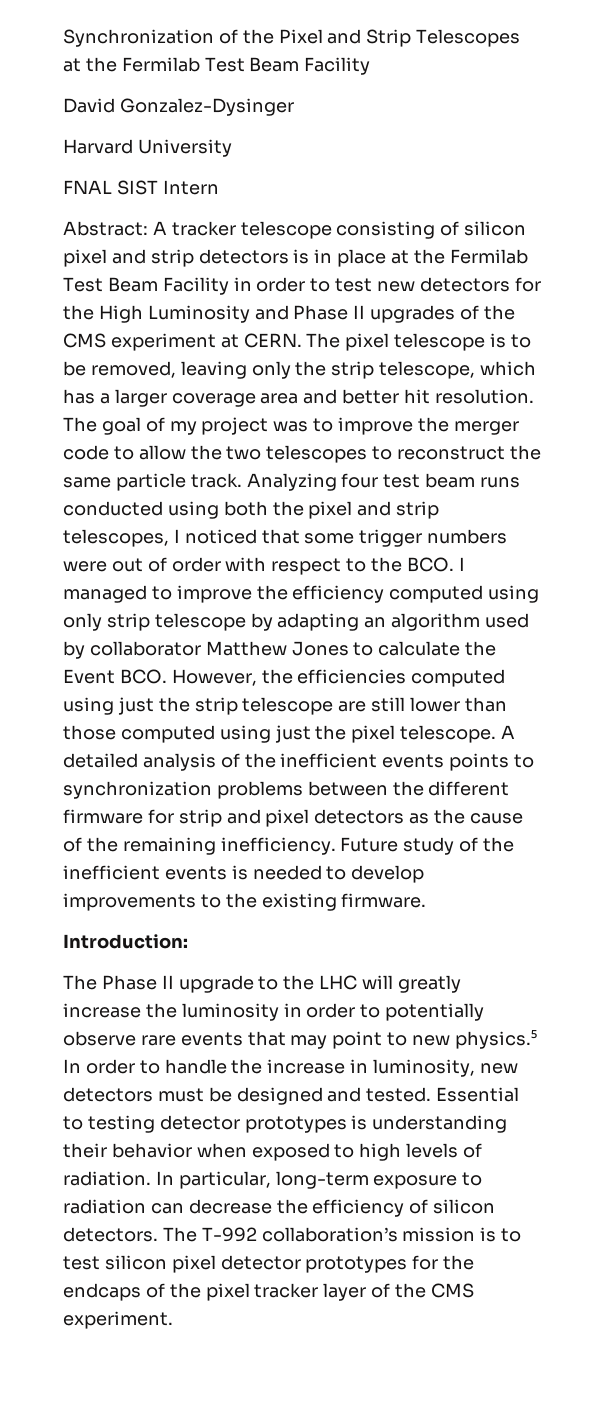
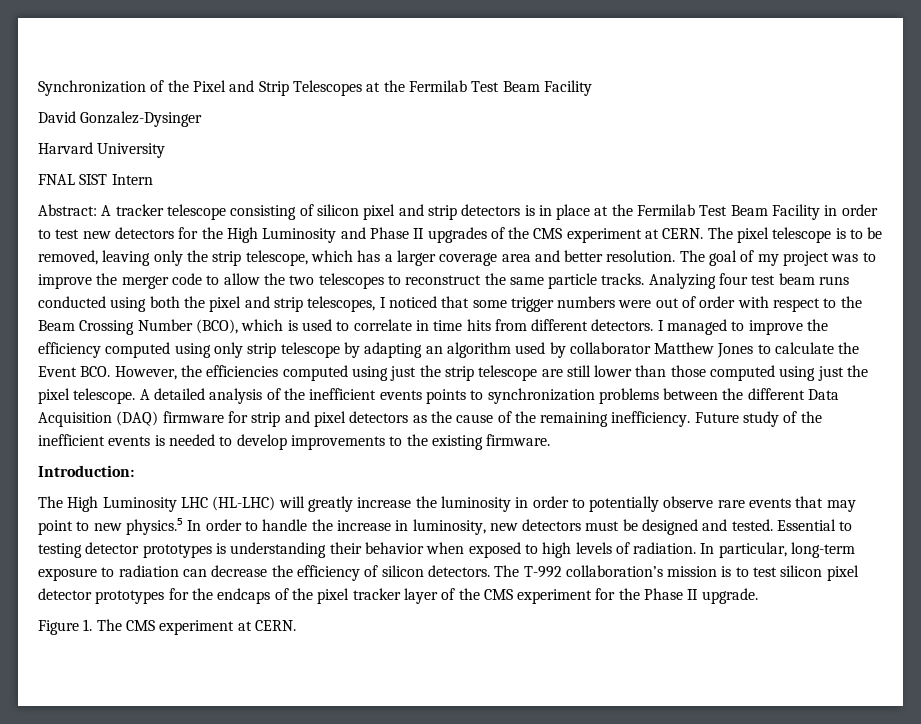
- The pixel telescope is to be removed, leaving only the strip telescope, which has a larger coverage area and better hit resolution.
+ The pixel telescope is to be removed, leaving only the strip telescope, which has a larger coverage area and better resolution.
- The goal of my project was to improve the merger code to allow the two telescopes to reconstruct the same particle track.
+ The goal of my project was to improve the merger code to allow the two telescopes to reconstruct the same particle tracks.
- Analyzing four test beam runs conducted using both the pixel and strip telescopes, I noticed that some trigger numbers were out of order with respect to the BCO. I managed to improve the efficiency computed using only strip telescope by adapting an algorithm used by collaborator Matthew Jones to calculate the Event BCO. However, the efficiencies computed using just the strip telescope are still lower than those computed using just the pixel telescope.
+ Analyzing four test beam runs conducted using both the pixel and strip telescopes, I noticed that some trigger numbers were out of order with respect to the Beam Crossing Number (BCO), which is used to correlate in time hits from different detectors. I managed to improve the efficiency computed using only strip telescope by adapting an algorithm used by collaborator Matthew Jones to calculate the Event BCO. However, the efficiencies computed using just the strip telescope are still lower than those computed using just the pixel telescope.
- A detailed analysis of the inefficient events points to synchronization problems between the different firmware for strip and pixel detectors as the cause of the remaining inefficiency.
+ A detailed analysis of the inefficient events points to synchronization problems between the different Data Acquisition (DAQ) firmware for strip and pixel detectors as the cause of the remaining inefficiency.
- The Phase II upgrade to the LHC will greatly increase the luminosity in order to potentially observe rare events that may point to new physics.⁵ In order to handle the increase in luminosity, new detectors must be designed and tested.
+ The High Luminosity LHC (HL-LHC) will greatly increase the luminosity in order to potentially observe rare events that may point to new physics.⁵ In order to handle the increase in luminosity, new detectors must be designed and tested.
- The T-992 collaboration’s mission is to test silicon pixel detector prototypes for the endcaps of the pixel tracker layer of the CMS experiment.
+ The T-992 collaboration’s mission is to test silicon pixel detector prototypes for the endcaps of the pixel tracker layer of the CMS experiment for the Phase II upgrade.
+ Figure 1. The CMS experiment at CERN.

